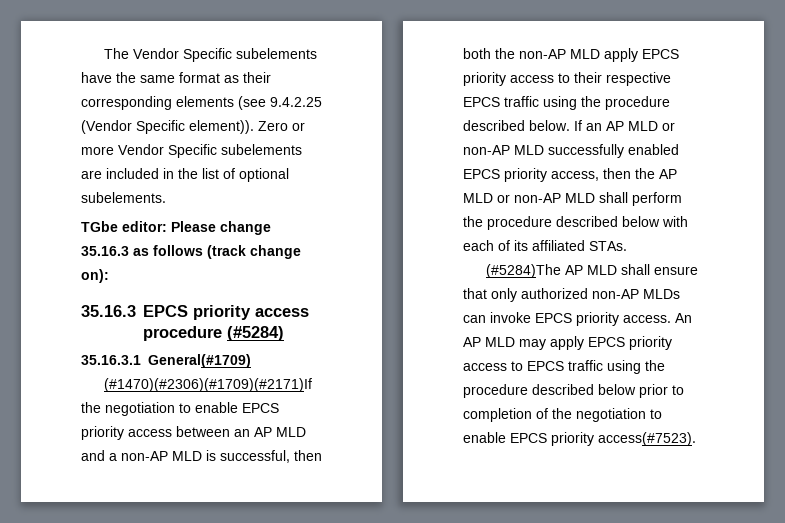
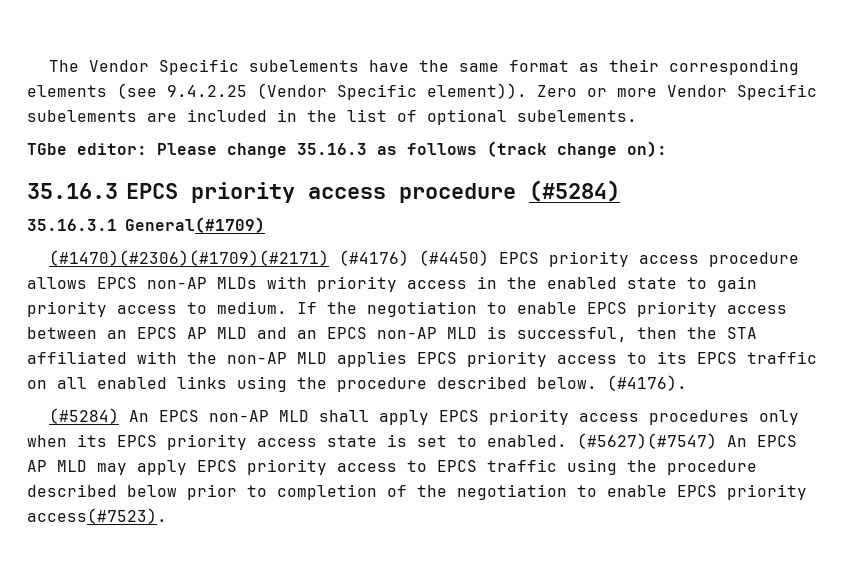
- (#1470)(#2306)(#1709)(#2171)If the negotiation to enable EPCS priority access between an AP MLD and a non-AP MLD is successful, then both the non-AP MLD apply EPCS priority access to their respective EPCS traffic using the procedure described below.
+ (#1470)(#2306)(#1709)(#2171) (#4176) (#4450) EPCS priority access procedure allows EPCS non-AP MLDs with priority access in the enabled state to gain priority access to medium. If the negotiation to enable EPCS priority access between an EPCS AP MLD and an EPCS non-AP MLD is successful, then the STA affiliated with the non-AP MLD applies EPCS priority access to its EPCS traffic on all enabled links using the procedure described below.
- If an AP MLD or non-AP MLD successfully enabled EPCS priority access, then the AP MLD or non-AP MLD shall perform the procedure described below with each of its affiliated STAs.
- (#5284)The AP MLD shall ensure that only authorized non-AP MLDs can invoke EPCS priority access. An AP MLD may apply EPCS priority access to EPCS traffic using the procedure described below prior to completion of the negotiation to enable EPCS priority access(#7523).
+ (#4176).
+ (#5284) An EPCS non-AP MLD shall apply EPCS priority access procedures only when its EPCS priority access state is set to enabled. (#5627)(#7547) An EPCS AP MLD may apply EPCS priority access to EPCS traffic using the procedure described below prior to completion of the negotiation to enable EPCS priority access(#7523).

